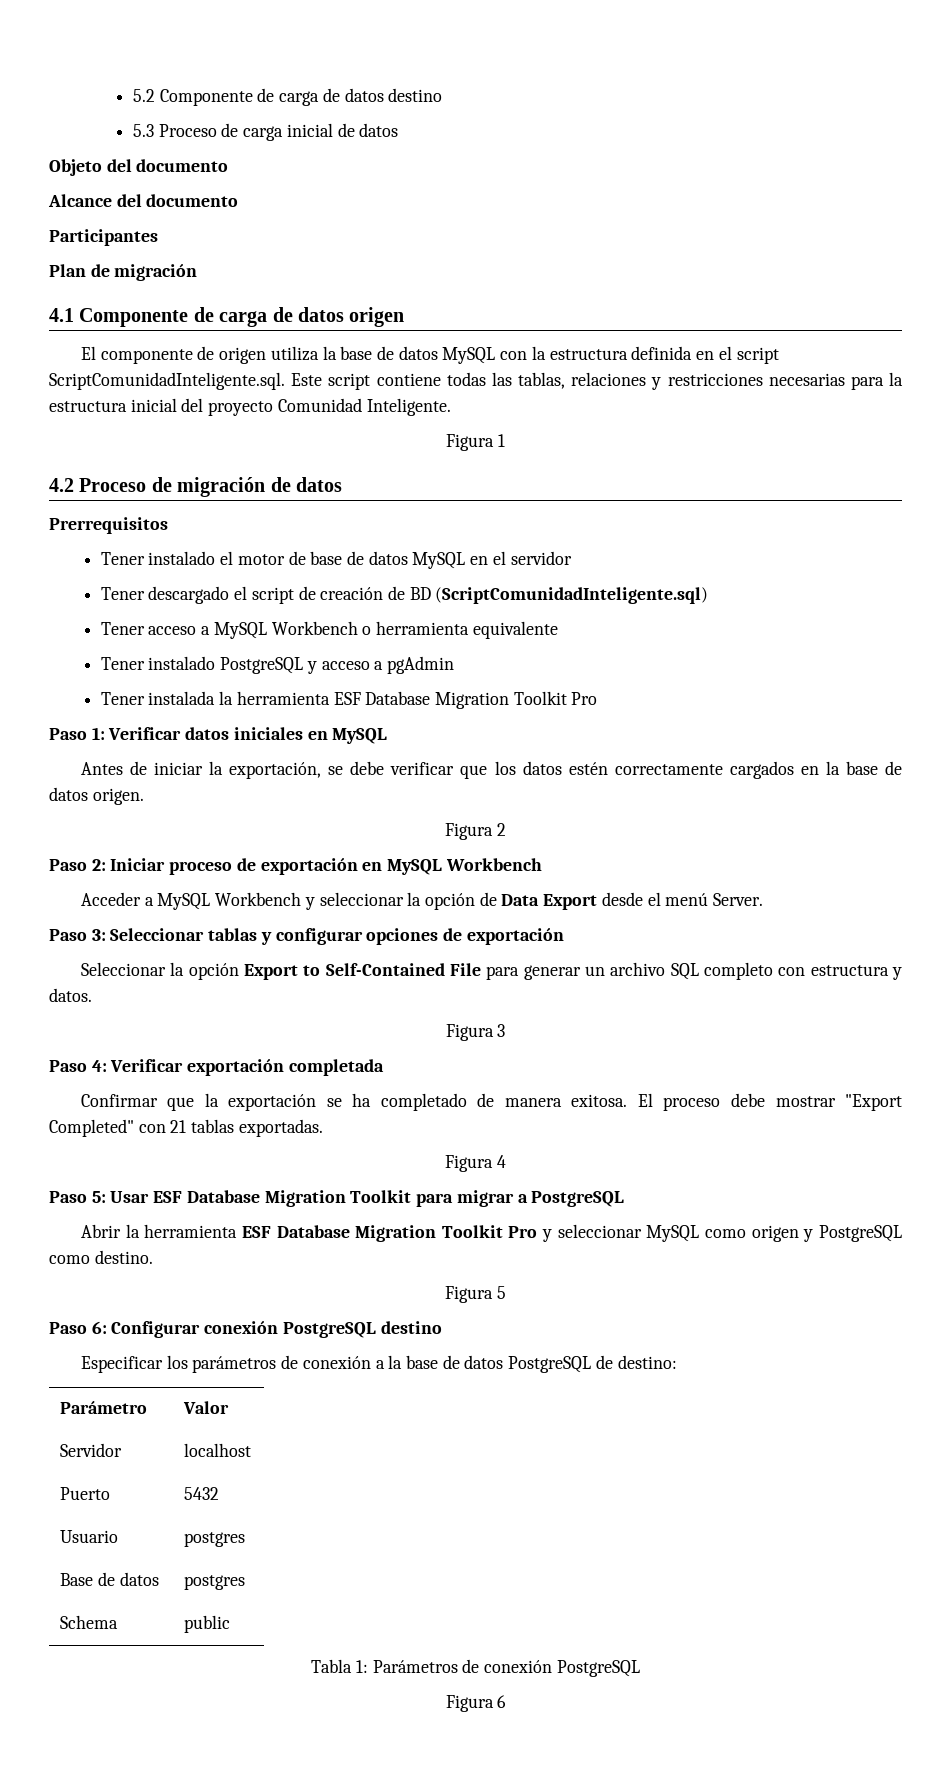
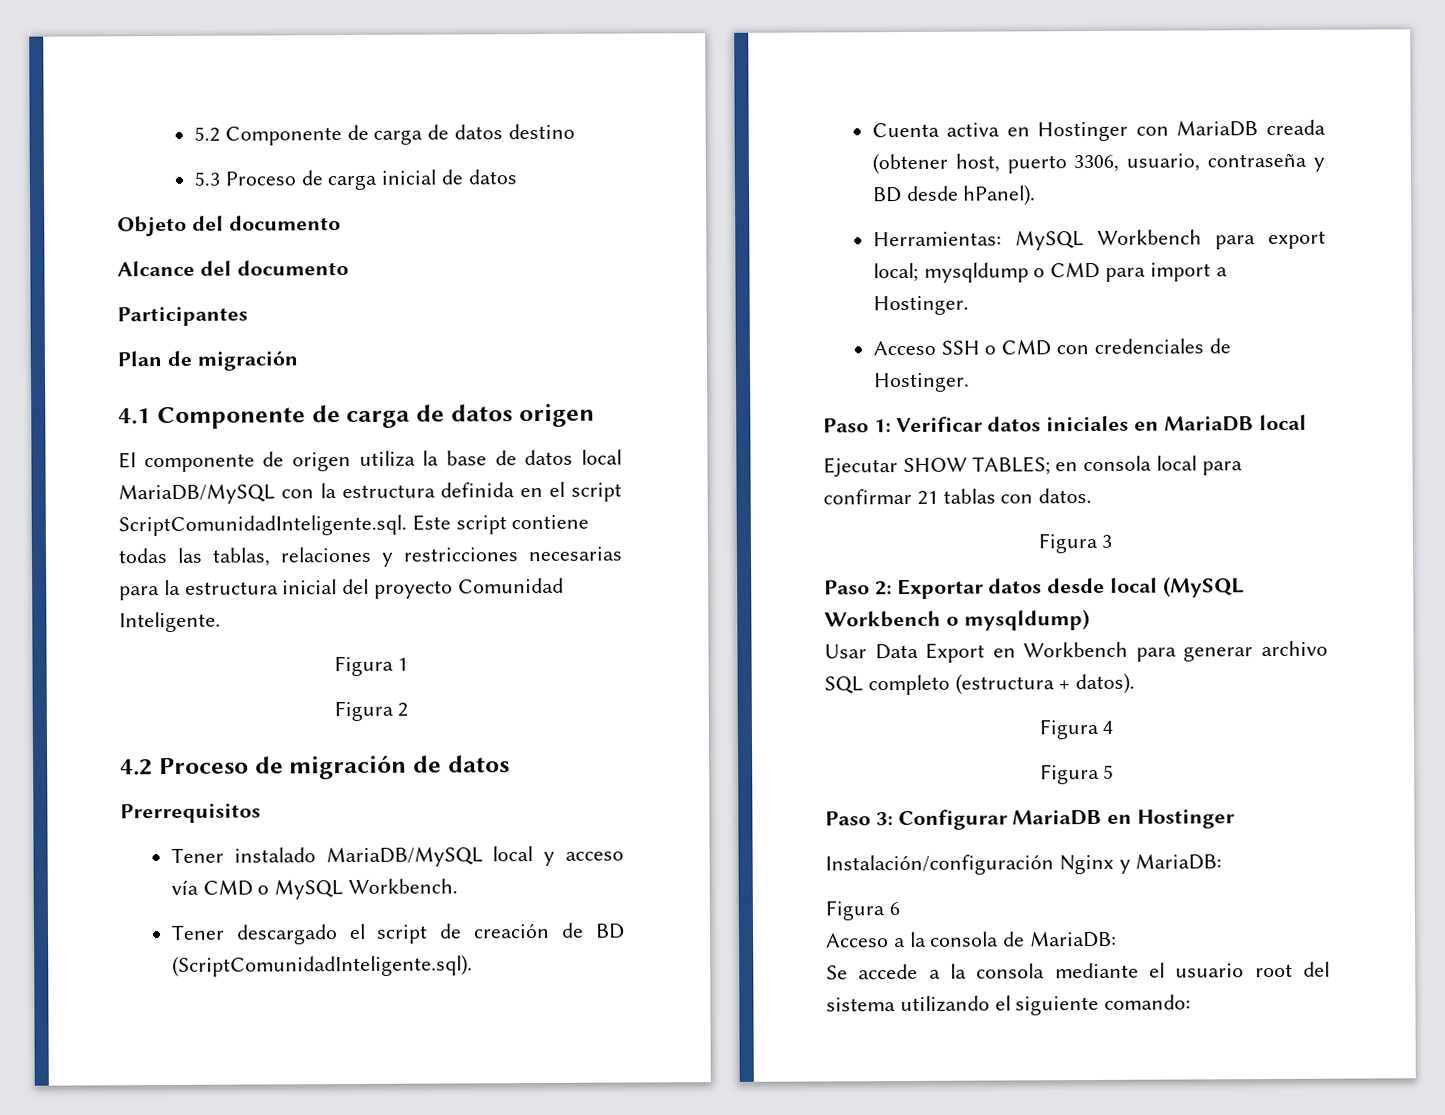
- El componente de origen utiliza la base de datos MySQL con la estructura definida en el script ScriptComunidadInteligente.sql. Este script contiene todas las tablas, relaciones y restricciones necesarias para la estructura inicial del proyecto Comunidad Inteligente.
+ El componente de origen utiliza la base de datos local MariaDB/MySQL con la estructura definida en el script ScriptComunidadInteligente.sql. Este script contiene todas las tablas, relaciones y restricciones necesarias para la estructura inicial del proyecto Comunidad Inteligente.
+ Figura 2
- Tener instalado el motor de base de datos MySQL en el servidor
+ Tener instalado MariaDB/MySQL local y acceso vía CMD o MySQL Workbench.
- Tener descargado el script de creación de BD (ScriptComunidadInteligente.sql)
- Tener acceso a MySQL Workbench o herramienta equivalente
- Tener instalado PostgreSQL y acceso a pgAdmin
- Tener instalada la herramienta ESF Database Migration Toolkit Pro
+ Tener descargado el script de creación de BD (ScriptComunidadInteligente.sql).
+ Cuenta activa en Hostinger con MariaDB creada (obtener host, puerto 3306, usuario, contraseña y BD desde hPanel).
+ Herramientas: MySQL Workbench para export local; mysqldump o CMD para import a Hostinger.
+ Acceso SSH o CMD con credenciales de Hostinger.
- Paso 1: Verificar datos iniciales en MySQL
- Antes de iniciar la exportación, se debe verificar que los datos estén correctamente cargados en la base de datos origen.
- Figura 2
- Paso 2: Iniciar proceso de exportación en MySQL Workbench
- Acceder a MySQL Workbench y seleccionar la opción de Data Export desde el menú Server.
- Paso 3: Seleccionar tablas y configurar opciones de exportación
- Seleccionar la opción Export to Self-Contained File para generar un archivo SQL completo con estructura y datos.
+ Paso 1: Verificar datos iniciales en MariaDB local
+ Ejecutar SHOW TABLES; en consola local para confirmar 21 tablas con datos.
  Figura 3
- Paso 4: Verificar exportación completada
- Confirmar que la exportación se ha completado de manera exitosa. El proceso debe mostrar "Export Completed" con 21 tablas exportadas.
+ Paso 2: Exportar datos desde local (MySQL Workbench o mysqldump)
+ Usar Data Export en Workbench para generar archivo SQL completo (estructura + datos).
  Figura 4
- Paso 5: Usar ESF Database Migration Toolkit para migrar a PostgreSQL
- Abrir la herramienta ESF Database Migration Toolkit Pro y seleccionar MySQL como origen y PostgreSQL como destino.
  Figura 5
- Paso 6: Configurar conexión PostgreSQL destino
- Especificar los parámetros de conexión a la base de datos PostgreSQL de destino:
- Parámetro | Valor
- Servidor | localhost
- Puerto | 5432
- Usuario | postgres
- Base de datos | postgres
- Schema | public
- Tabla 1: Parámetros de conexión PostgreSQL
+ Paso 3: Configurar MariaDB en Hostinger
+ Instalación/configuración Nginx y MariaDB:
  Figura 6
+ Acceso a la consola de MariaDB:
+ Se accede a la consola mediante el usuario root del sistema utilizando el siguiente comando:

